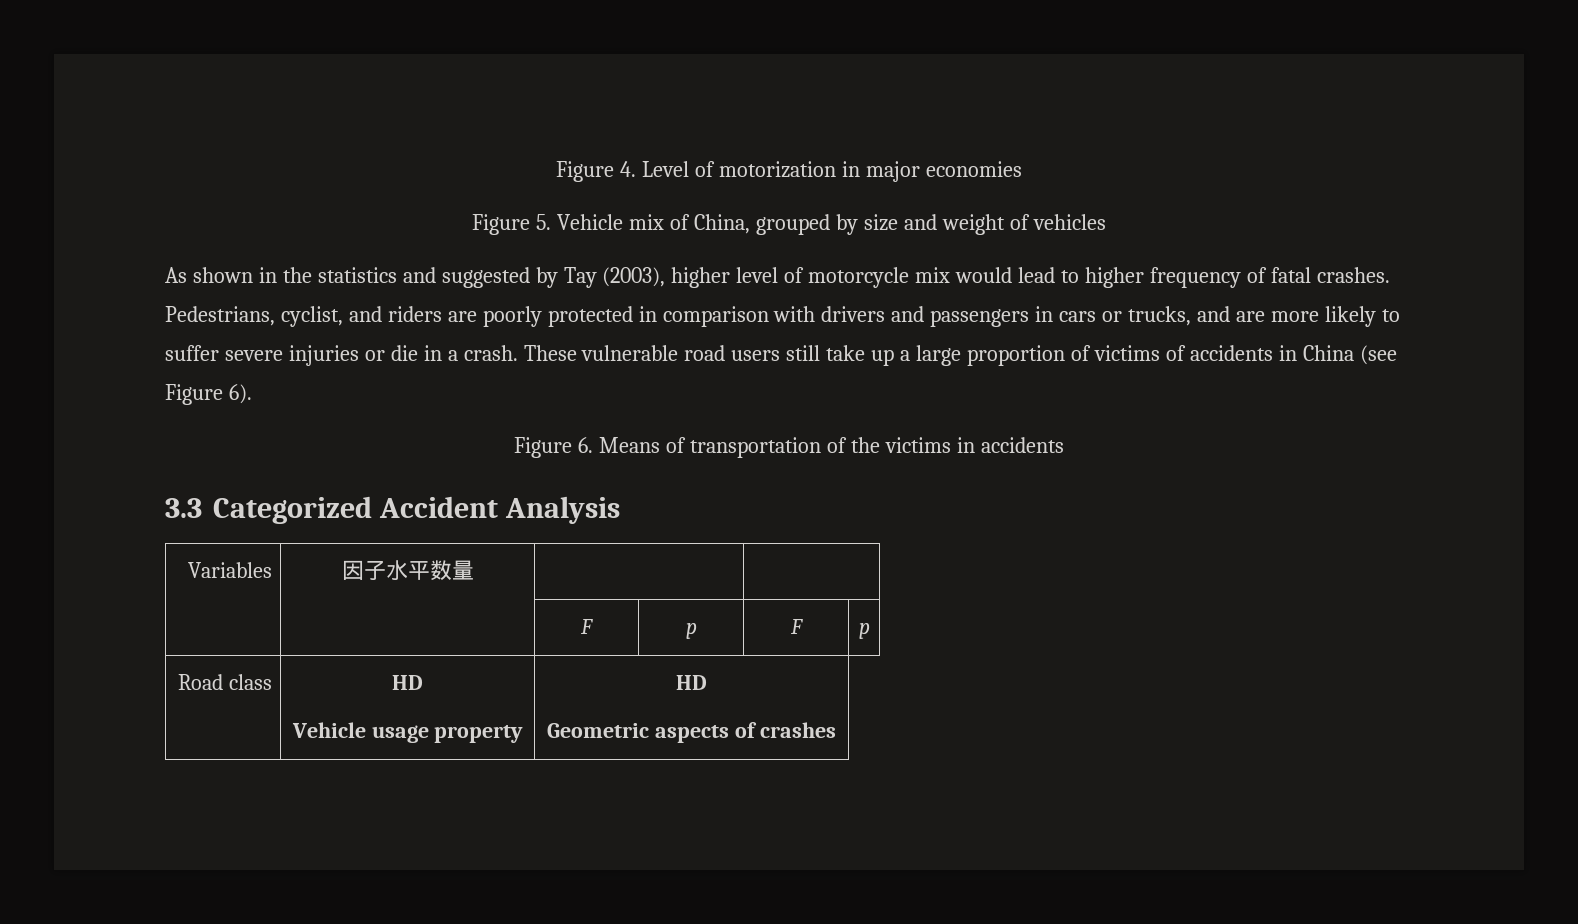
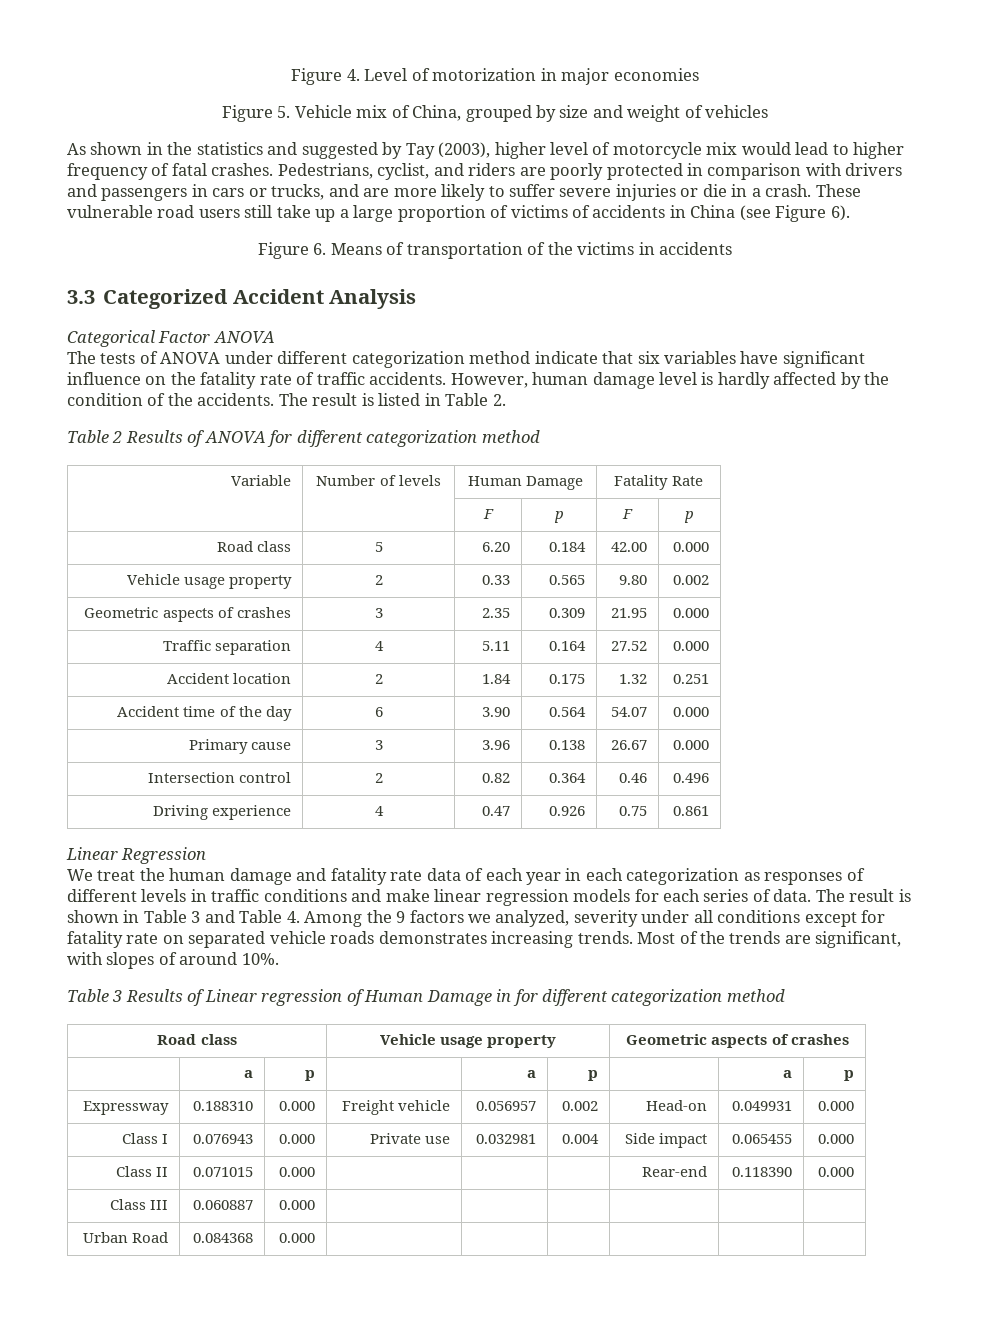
- Variables | 因子水平数量 | |
+ Categorical Factor ANOVA
+ The tests of ANOVA under different categorization method indicate that six variables have significant influence on the fatality rate of traffic accidents. However, human damage level is hardly affected by the condition of the accidents. The result is listed in Table 2.
+ Table 2 Results of ANOVA for different categorization method
+ Variable | Number of levels | Human Damage | Fatality Rate
- Road class | HD
- Vehicle usage property | HD
- Geometric aspects of crashes
+ Road class | 5 | 6.20 | 0.184 | 42.00 | 0.000
+ Vehicle usage property | 2 | 0.33 | 0.565 | 9.80 | 0.002
+ Geometric aspects of crashes | 3 | 2.35 | 0.309 | 21.95 | 0.000
+ Traffic separation | 4 | 5.11 | 0.164 | 27.52 | 0.000
+ Accident location | 2 | 1.84 | 0.175 | 1.32 | 0.251
+ Accident time of the day | 6 | 3.90 | 0.564 | 54.07 | 0.000
+ Primary cause | 3 | 3.96 | 0.138 | 26.67 | 0.000
+ Intersection control | 2 | 0.82 | 0.364 | 0.46 | 0.496
+ Driving experience | 4 | 0.47 | 0.926 | 0.75 | 0.861
+ Linear Regression
+ We treat the human damage and fatality rate data of each year in each categorization as responses of different levels in traffic conditions and make linear regression models for each series of data. The result is shown in Table 3 and Table 4. Among the 9 factors we analyzed, severity under all conditions except for fatality rate on separated vehicle roads demonstrates increasing trends. Most of the trends are significant, with slopes of around 10%.
+ Table 3 Results of Linear regression of Human Damage in for different categorization method
+ Road class | Vehicle usage property | Geometric aspects of crashes
+ | a | p | | a | p | | a | p
+ Expressway | 0.188310 | 0.000 | Freight vehicle | 0.056957 | 0.002 | Head-on | 0.049931 | 0.000
+ Class I | 0.076943 | 0.000 | Private use | 0.032981 | 0.004 | Side impact | 0.065455 | 0.000
+ Class II | 0.071015 | 0.000 | | | | Rear-end | 0.118390 | 0.000
+ Class III | 0.060887 | 0.000 | | | | | |
+ Urban Road | 0.084368 | 0.000 | | | | | |

